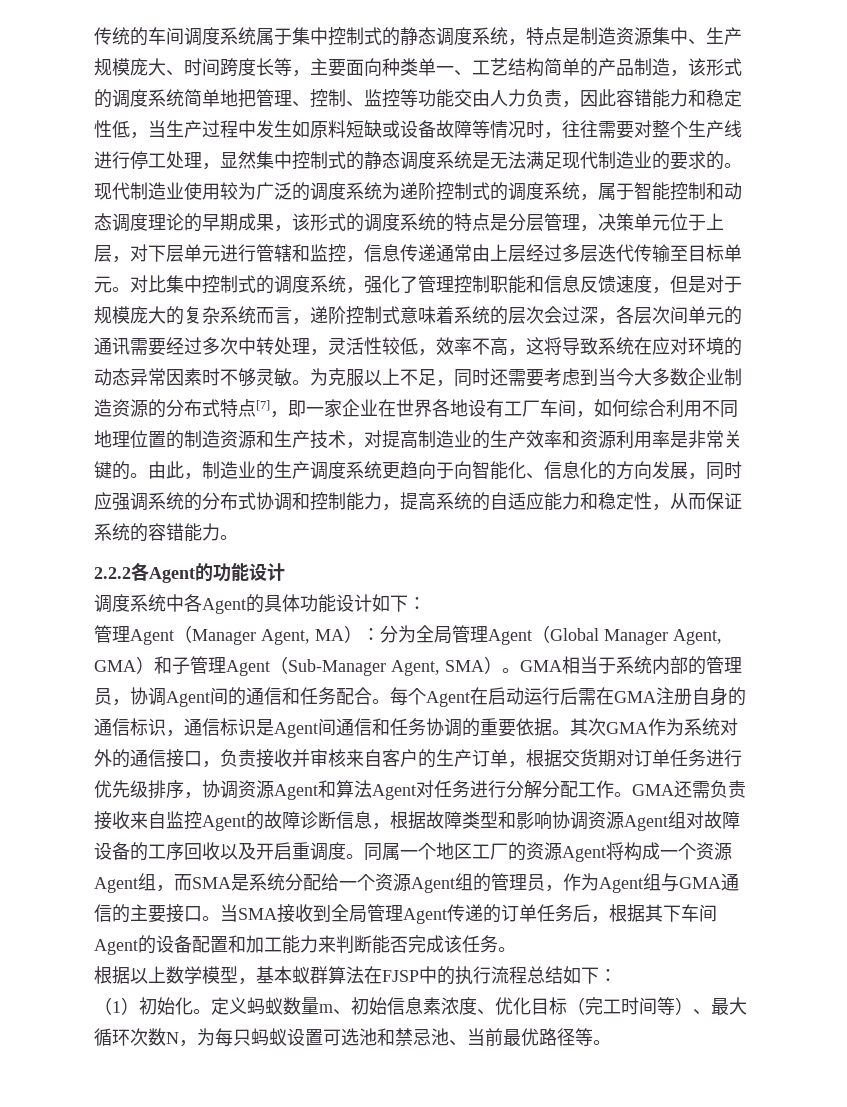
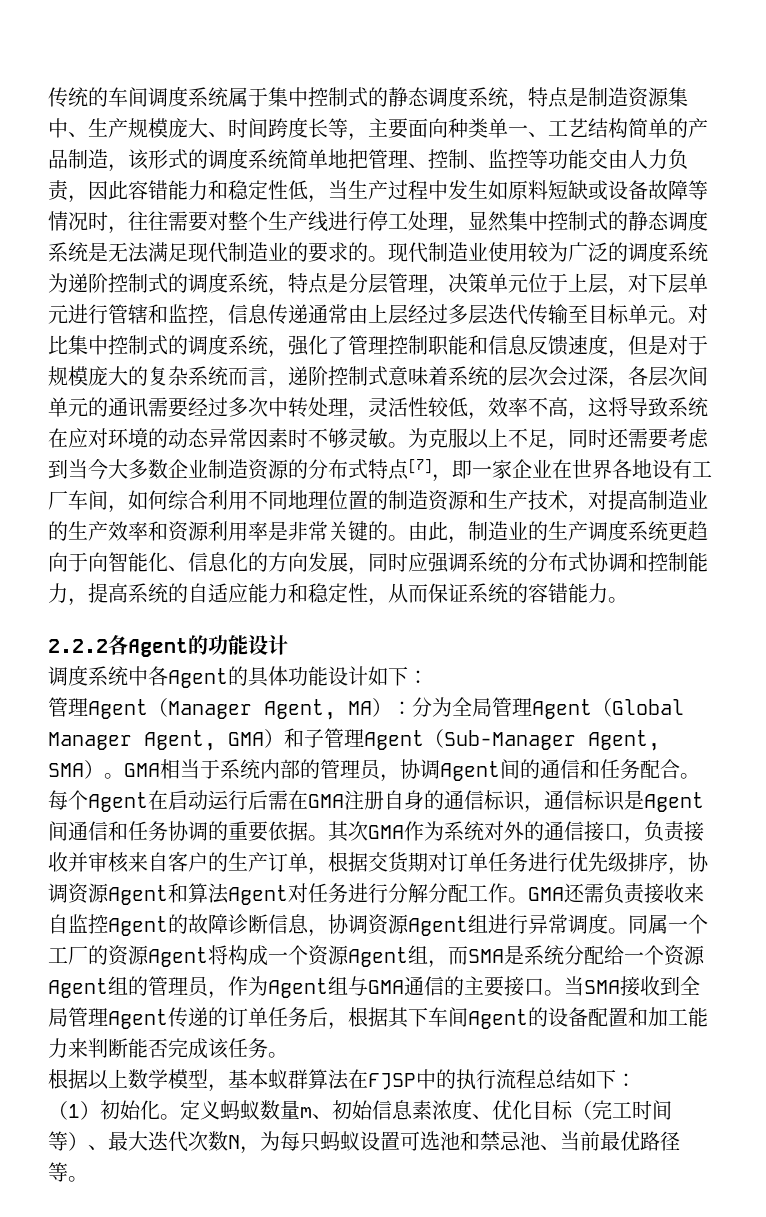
- 现代制造业使用较为广泛的调度系统为递阶控制式的调度系统，属于智能控制和动态调度理论的早期成果，该形式的调度系统的特点是分层管理，决策单元位于上层，对下层单元进行管辖和监控，信息传递通常由上层经过多层迭代传输至目标单元。
+ 现代制造业使用较为广泛的调度系统为递阶控制式的调度系统，特点是分层管理，决策单元位于上层，对下层单元进行管辖和监控，信息传递通常由上层经过多层迭代传输至目标单元。
- GMA还需负责接收来自监控Agent的故障诊断信息，根据故障类型和影响协调资源Agent组对故障设备的工序回收以及开启重调度。
+ GMA还需负责接收来自监控Agent的故障诊断信息，协调资源Agent组进行异常调度。
- 同属一个地区工厂的资源Agent将构成一个资源Agent组，而SMA是系统分配给一个资源Agent组的管理员，作为Agent组与GMA通信的主要接口。
+ 同属一个工厂的资源Agent将构成一个资源Agent组，而SMA是系统分配给一个资源Agent组的管理员，作为Agent组与GMA通信的主要接口。
- 定义蚂蚁数量m、初始信息素浓度、优化目标（完工时间等）、最大循环次数N，为每只蚂蚁设置可选池和禁忌池、当前最优路径等。
+ 定义蚂蚁数量m、初始信息素浓度、优化目标（完工时间等）、最大迭代次数N，为每只蚂蚁设置可选池和禁忌池、当前最优路径等。

